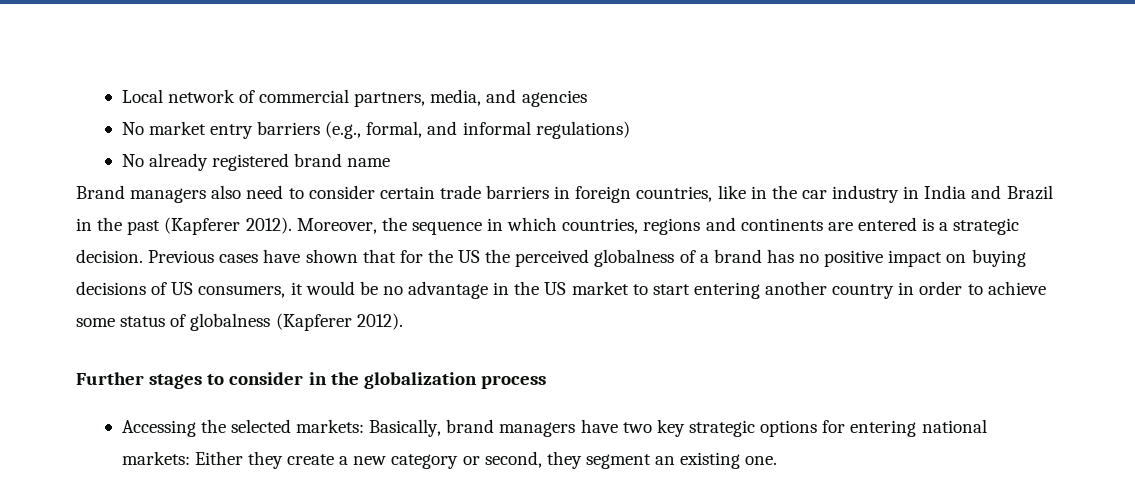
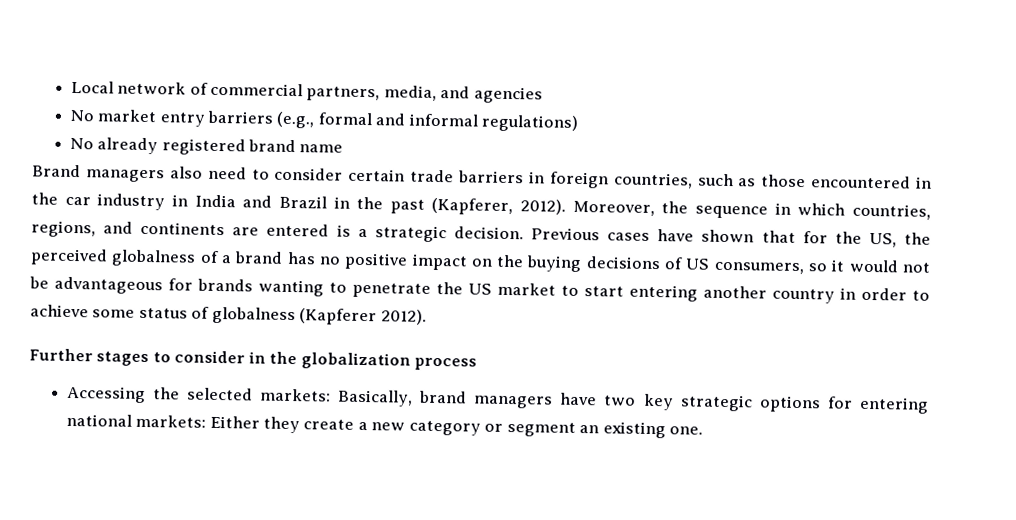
- No market entry barriers (e.g., formal, and informal regulations)
+ No market entry barriers (e.g., formal and informal regulations)
- Brand managers also need to consider certain trade barriers in foreign countries, like in the car industry in India and Brazil in the past (Kapferer 2012).
+ Brand managers also need to consider certain trade barriers in foreign countries, such as those encountered in the car industry in India and Brazil in the past (Kapferer, 2012).
- Moreover, the sequence in which countries, regions and continents are entered is a strategic decision.
+ Moreover, the sequence in which countries, regions, and continents are entered is a strategic decision.
- Previous cases have shown that for the US the perceived globalness of a brand has no positive impact on buying decisions of US consumers, it would be no advantage in the US market to start entering another country in order to achieve some status of globalness (Kapferer 2012).
+ Previous cases have shown that for the US, the perceived globalness of a brand has no positive impact on the buying decisions of US consumers, so it would not be advantageous for brands wanting to penetrate the US market to start entering another country in order to achieve some status of globalness (Kapferer 2012).
- Accessing the selected markets: Basically, brand managers have two key strategic options for entering national markets: Either they create a new category or second, they segment an existing one.
+ Accessing the selected markets: Basically, brand managers have two key strategic options for entering national markets: Either they create a new category or segment an existing one.

